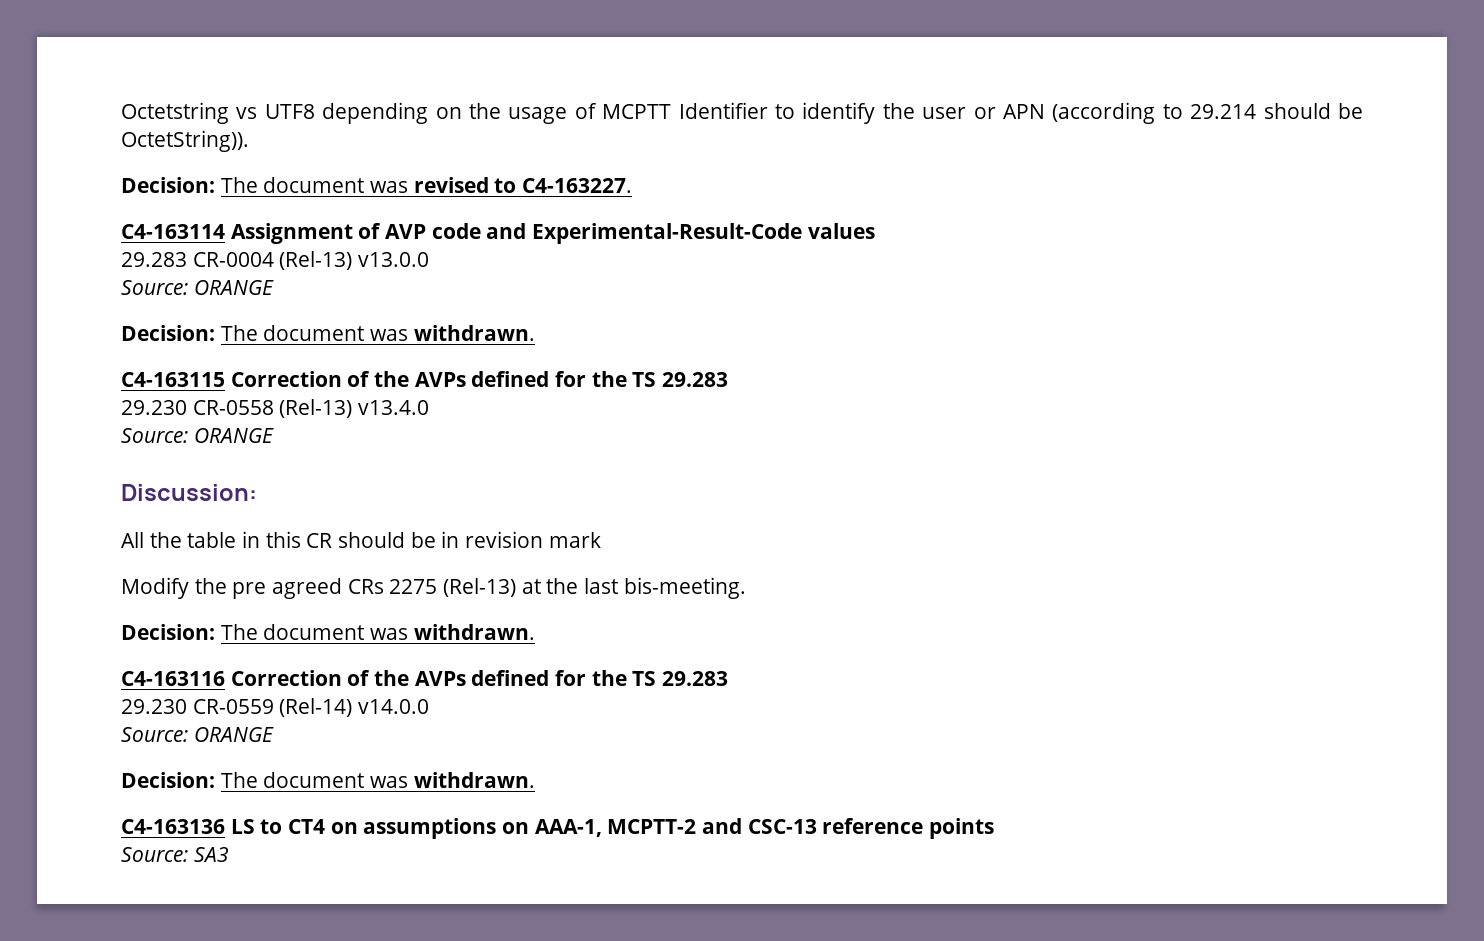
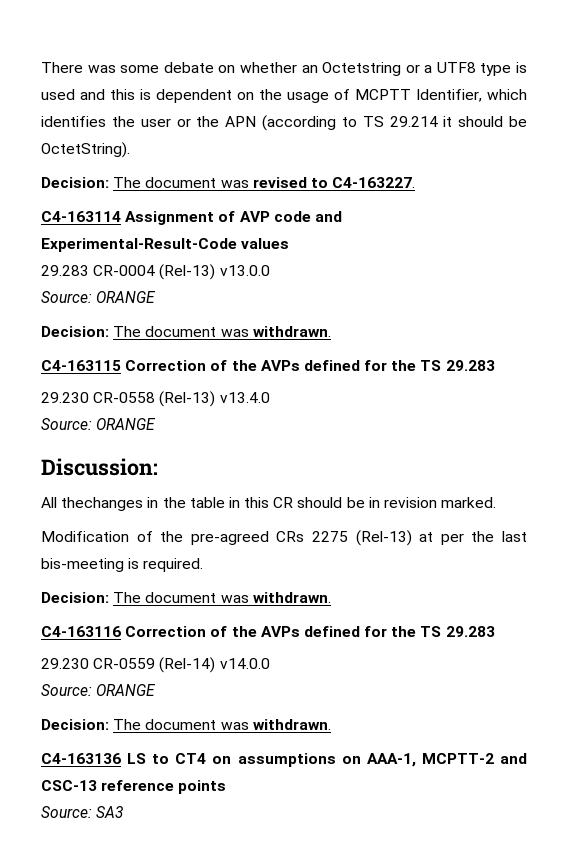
- Octetstring vs UTF8 depending on the usage of MCPTT Identifier to identify the user or APN (according to 29.214 should be OctetString)).
+ There was some debate on whether an Octetstring or a UTF8 type is used and this is dependent on the usage of MCPTT Identifier, which identifies the user or the APN (according to TS 29.214 it should be OctetString).
- All the table in this CR should be in revision mark
- Modify the pre agreed CRs 2275 (Rel-13) at the last bis-meeting.
+ All thechanges in the table in this CR should be in revision marked.
+ Modification of the pre-agreed CRs 2275 (Rel-13) at per the last bis-meeting is required.

